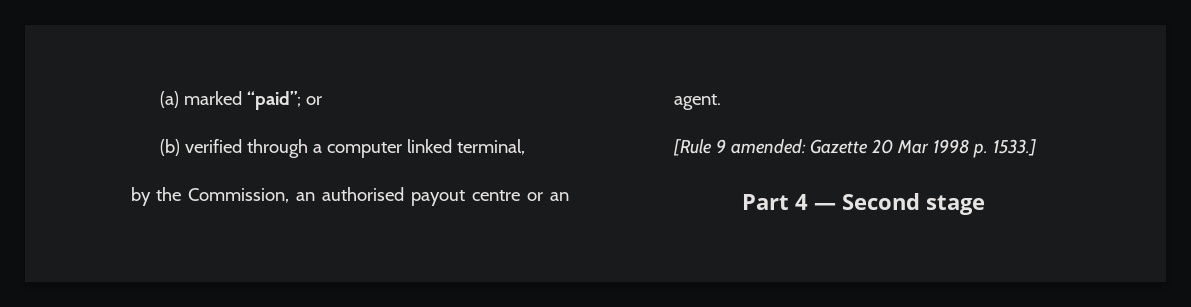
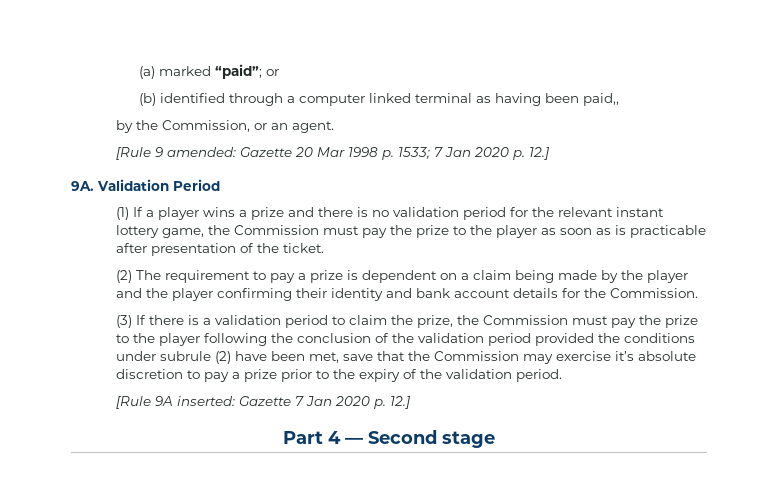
- (b) verified through a computer linked terminal,
+ (b) identified through a computer linked terminal as having been paid,,
- by the Commission, an authorised payout centre or an agent.
+ by the Commission, or an agent.
- [Rule 9 amended: Gazette 20 Mar 1998 p. 1533.]
+ [Rule 9 amended: Gazette 20 Mar 1998 p. 1533; 7 Jan 2020 p. 12.]
+ 9A. Validation Period
+ (1) If a player wins a prize and there is no validation period for the relevant instant lottery game, the Commission must pay the prize to the player as soon as is practicable after presentation of the ticket.
+ (2) The requirement to pay a prize is dependent on a claim being made by the player and the player confirming their identity and bank account details for the Commission.
+ (3) If there is a validation period to claim the prize, the Commission must pay the prize to the player following the conclusion of the validation period provided the conditions under subrule (2) have been met, save that the Commission may exercise it’s absolute discretion to pay a prize prior to the expiry of the validation period.
+ [Rule 9A inserted: Gazette 7 Jan 2020 p. 12.]

